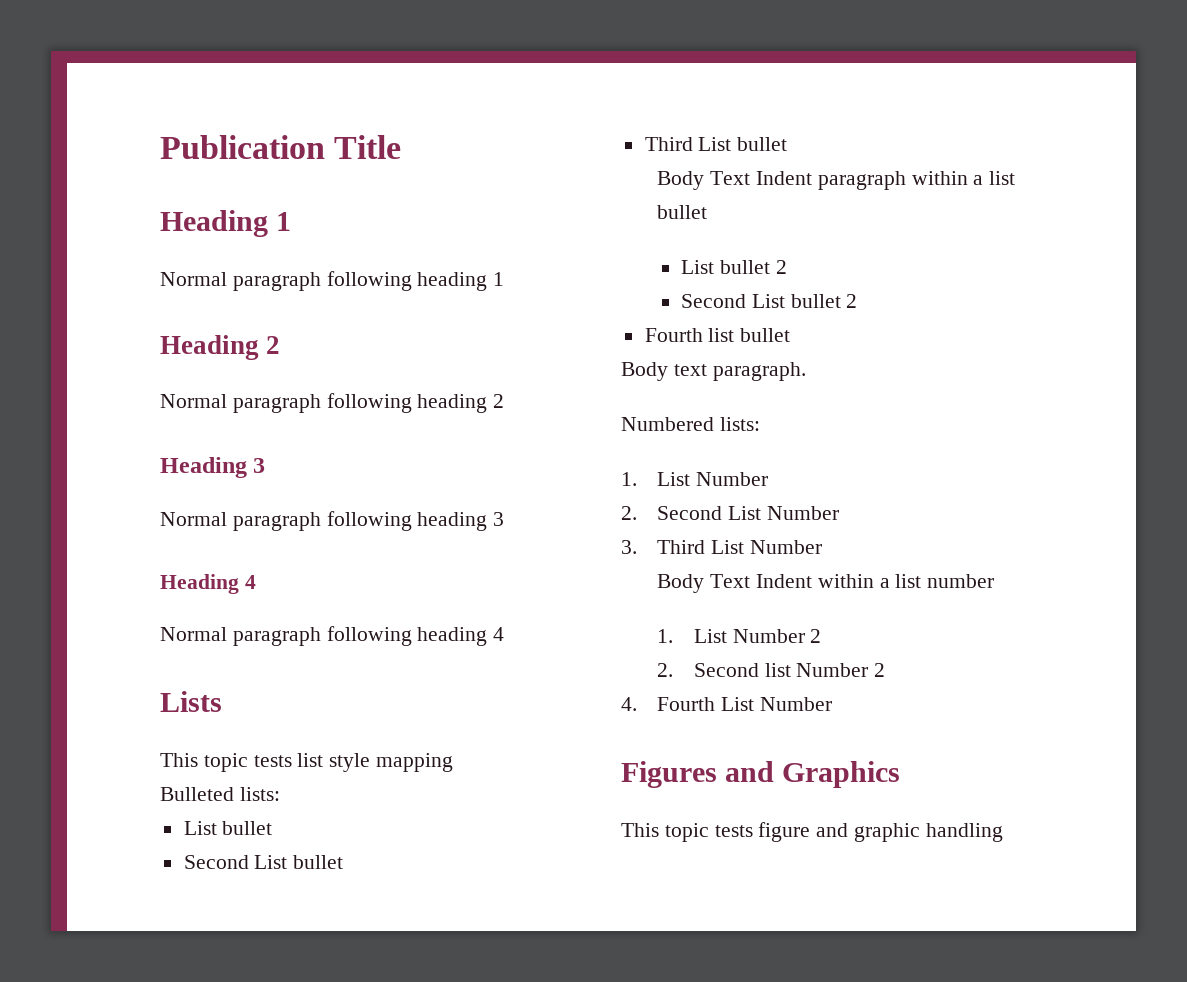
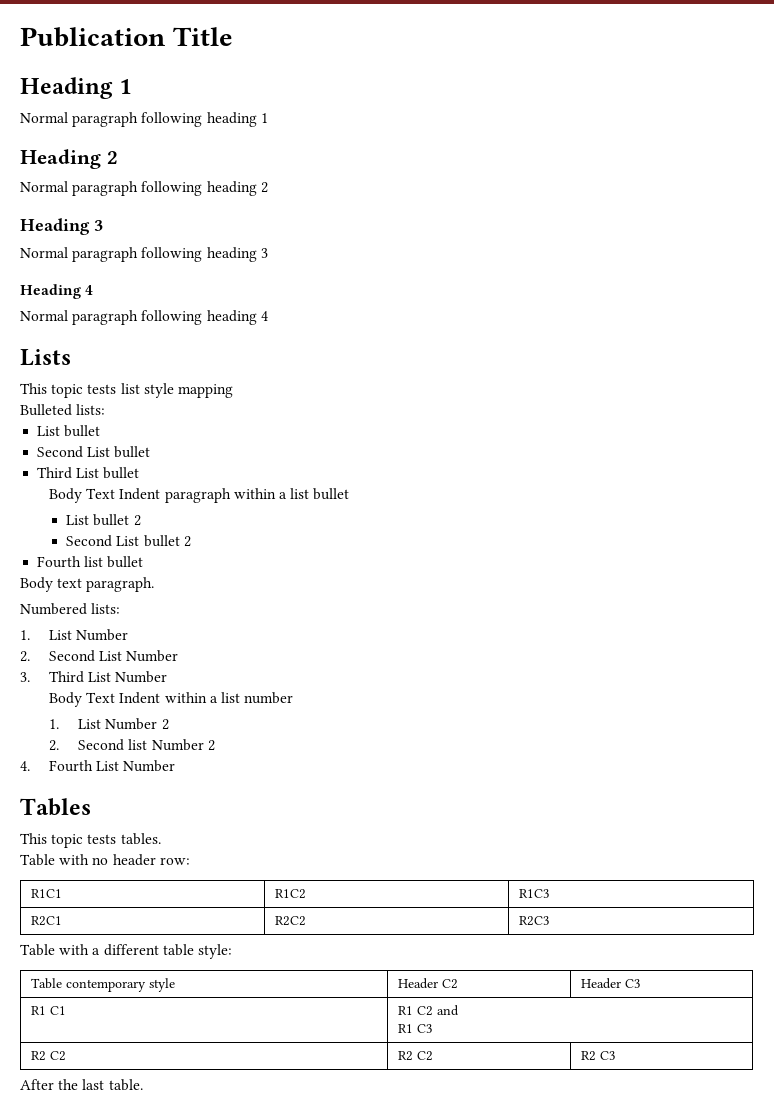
- Figures and Graphics
- This topic tests figure and graphic handling
+ Tables
+ This topic tests tables.
+ Table with no header row:
+ R1C1 | R1C2 | R1C3
+ R2C1 | R2C2 | R2C3
+ Table with a different table style:
+ Table contemporary style | Header C2 | Header C3
+ R1 C1 | R1 C2 and
+ R1 C3
+ R2 C2 | R2 C2 | R2 C3
+ After the last table.

